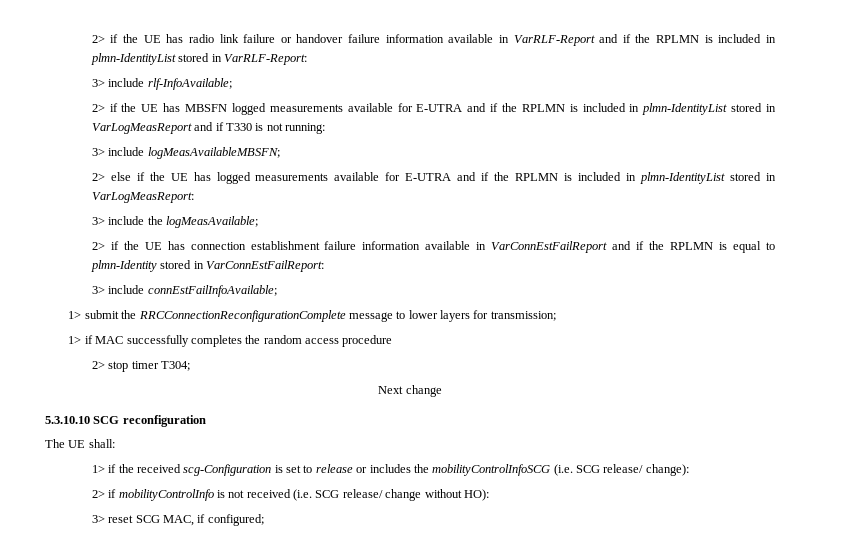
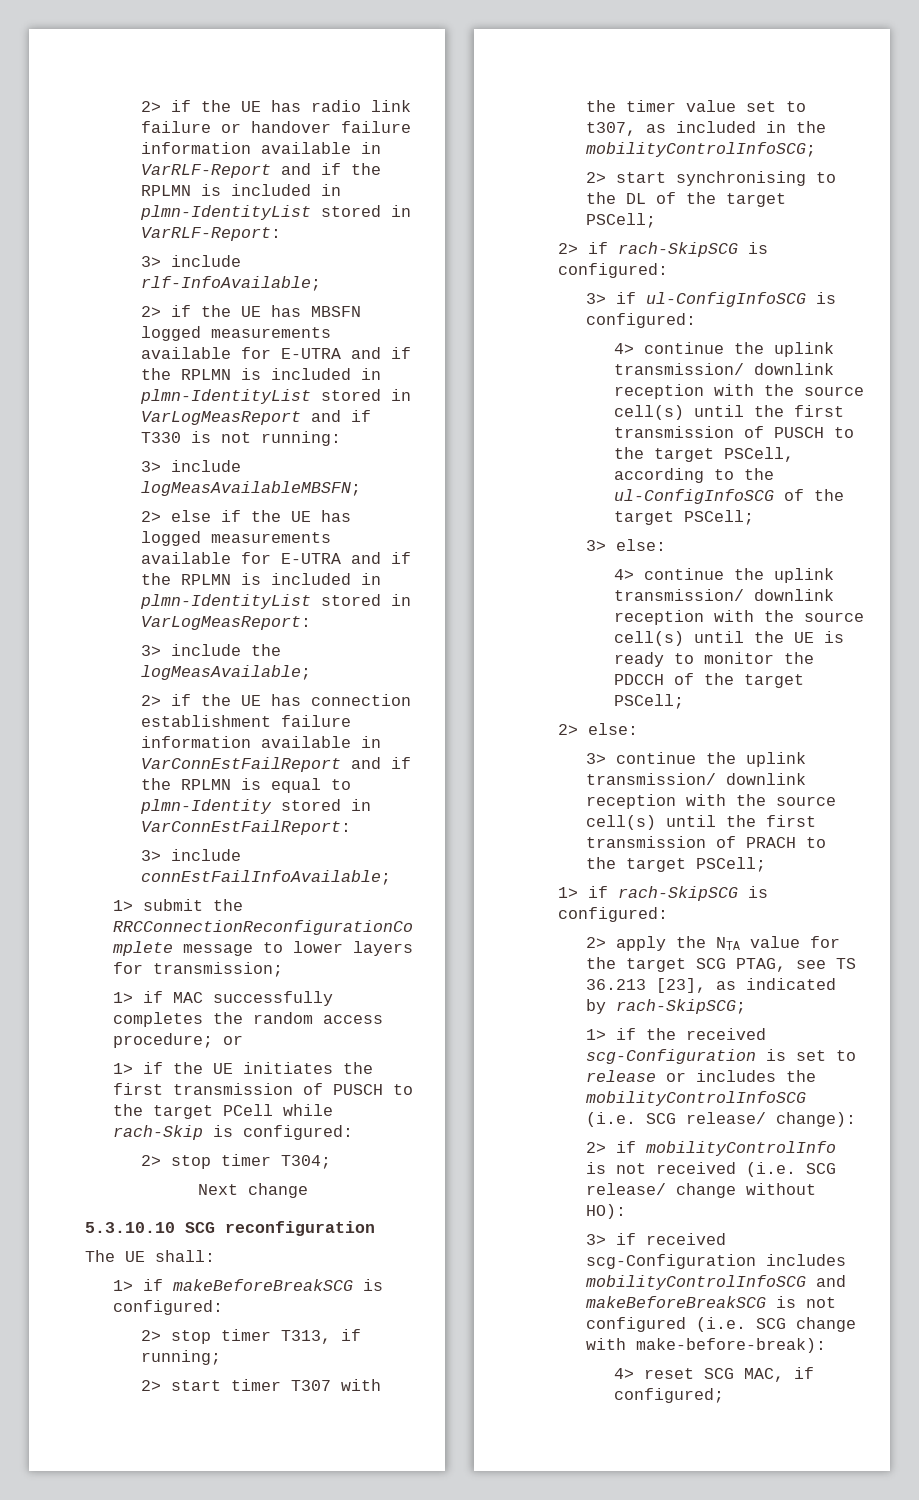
- 1> if MAC successfully completes the random access procedure
+ 1> if MAC successfully completes the random access procedure; or
+ 1> if the UE initiates the first transmission of PUSCH to the target PCell while rach-Skip is configured:
+ 1> if makeBeforeBreakSCG is configured:
+ 2> stop timer T313, if running;
+ 2> start timer T307 with the timer value set to t307, as included in the mobilityControlInfoSCG;
+ 2> start synchronising to the DL of the target PSCell;
+ 2> if rach-SkipSCG is configured:
+ 3> if ul-ConfigInfoSCG is configured:
+ 4> continue the uplink transmission/ downlink reception with the source cell(s) until the first transmission of PUSCH to the target PSCell, according to the ul-ConfigInfoSCG of the target PSCell;
+ 3> else:
+ 4> continue the uplink transmission/ downlink reception with the source cell(s) until the UE is ready to monitor the PDCCH of the target PSCell;
+ 2> else:
+ 3> continue the uplink transmission/ downlink reception with the source cell(s) until the first transmission of PRACH to the target PSCell;
+ 1> if rach-SkipSCG is configured:
+ 2> apply the NTA value for the target SCG PTAG, see TS 36.213 [23], as indicated by rach-SkipSCG;
- 3> reset SCG MAC, if configured;
+ 3> if received scg-Configuration includes mobilityControlInfoSCG and makeBeforeBreakSCG is not configured (i.e. SCG change with make-before-break):
+ 4> reset SCG MAC, if configured;

